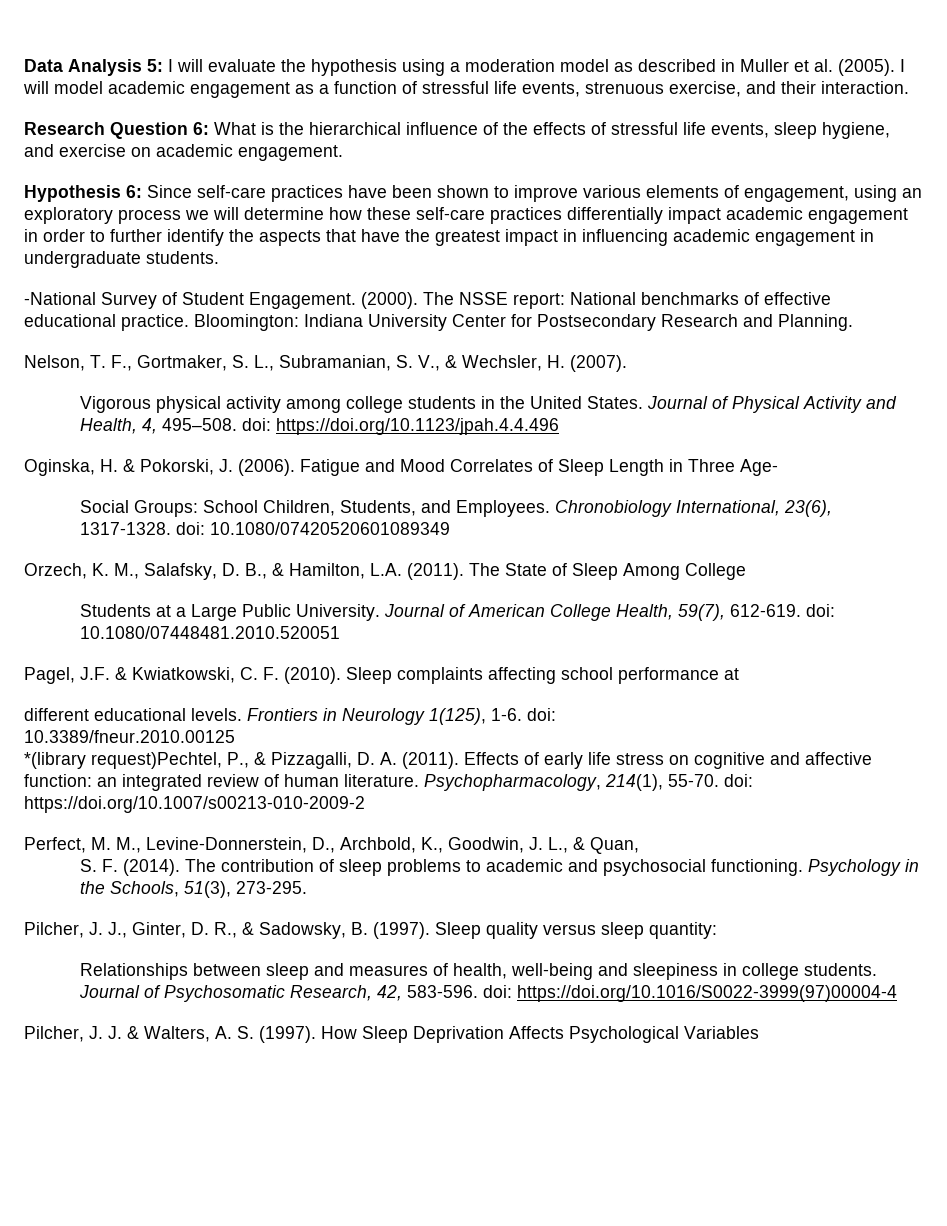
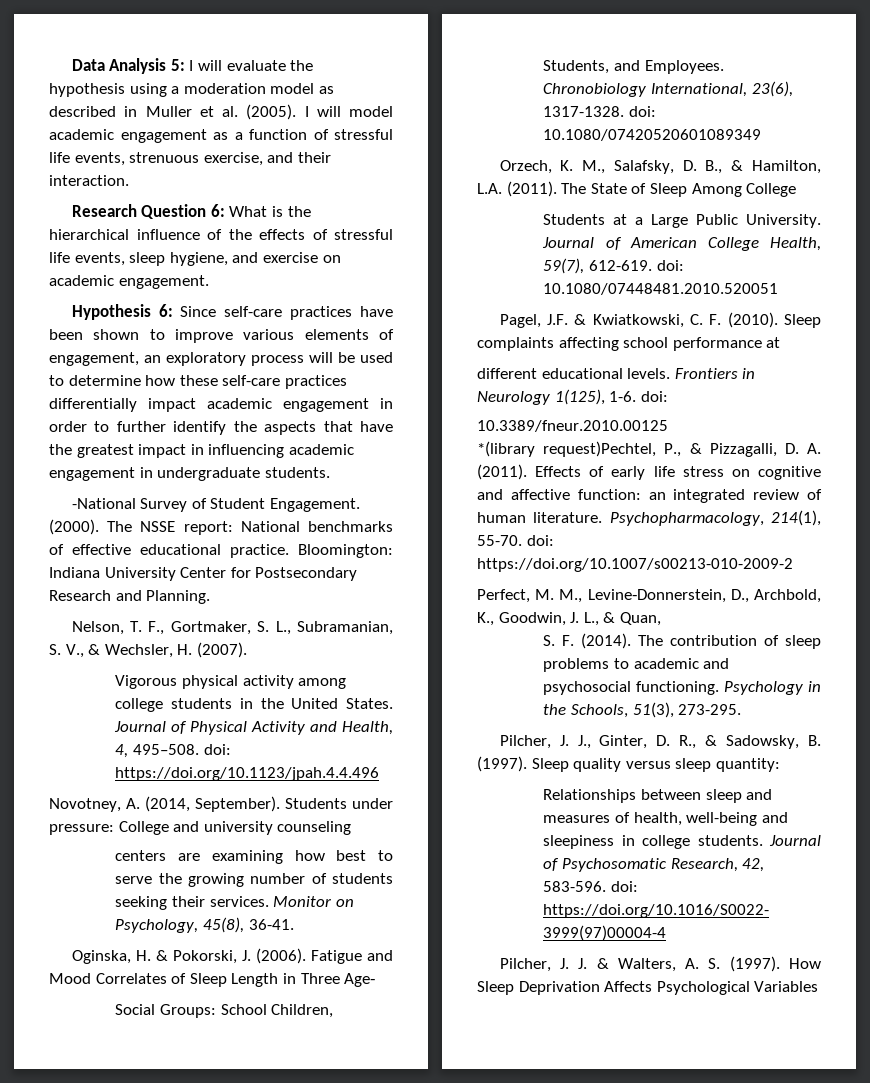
- Hypothesis 6: Since self-care practices have been shown to improve various elements of engagement, using an exploratory process we will determine how these self-care practices differentially impact academic engagement in order to further identify the aspects that have the greatest impact in influencing academic engagement in undergraduate students.
+ Hypothesis 6: Since self-care practices have been shown to improve various elements of engagement, an exploratory process will be used to determine how these self-care practices differentially impact academic engagement in order to further identify the aspects that have the greatest impact in influencing academic engagement in undergraduate students.
+ Novotney, A. (2014, September). Students under pressure: College and university counseling
+ centers are examining how best to serve the growing number of students seeking their services. Monitor on Psychology, 45(8), 36-41.

